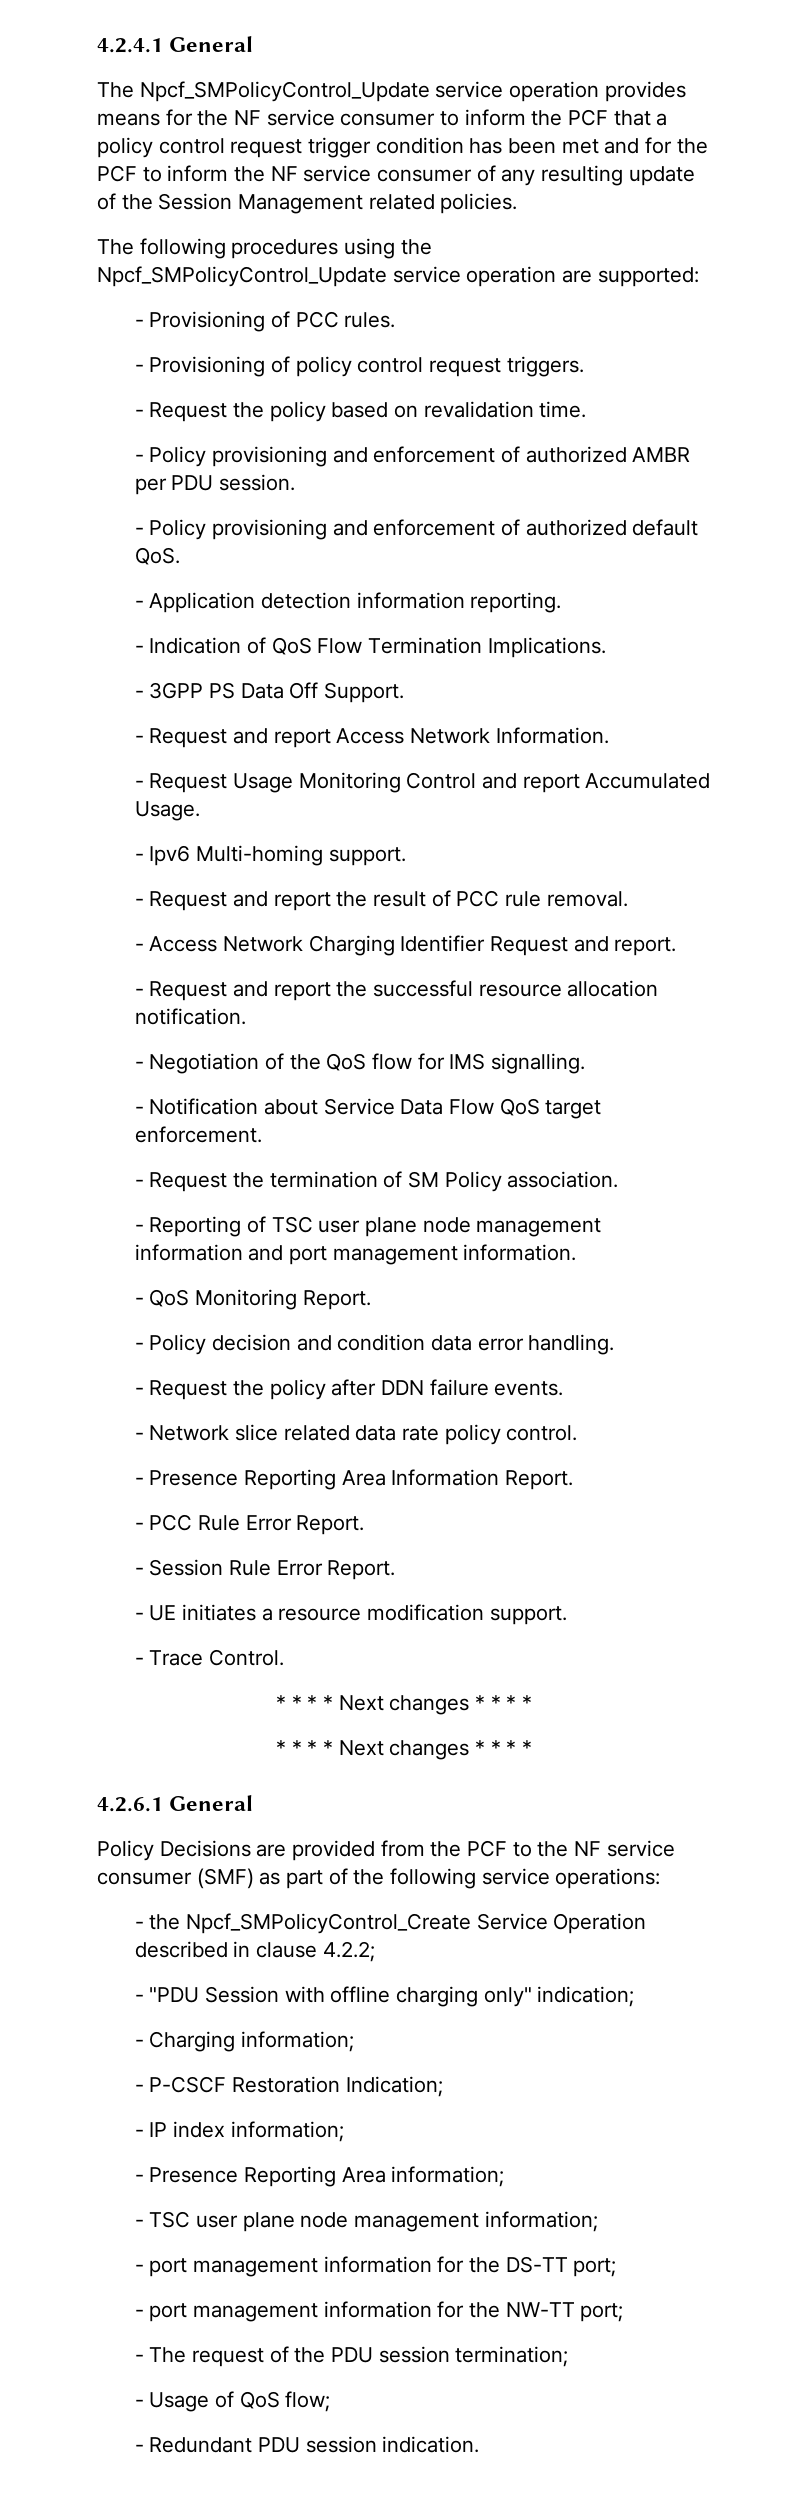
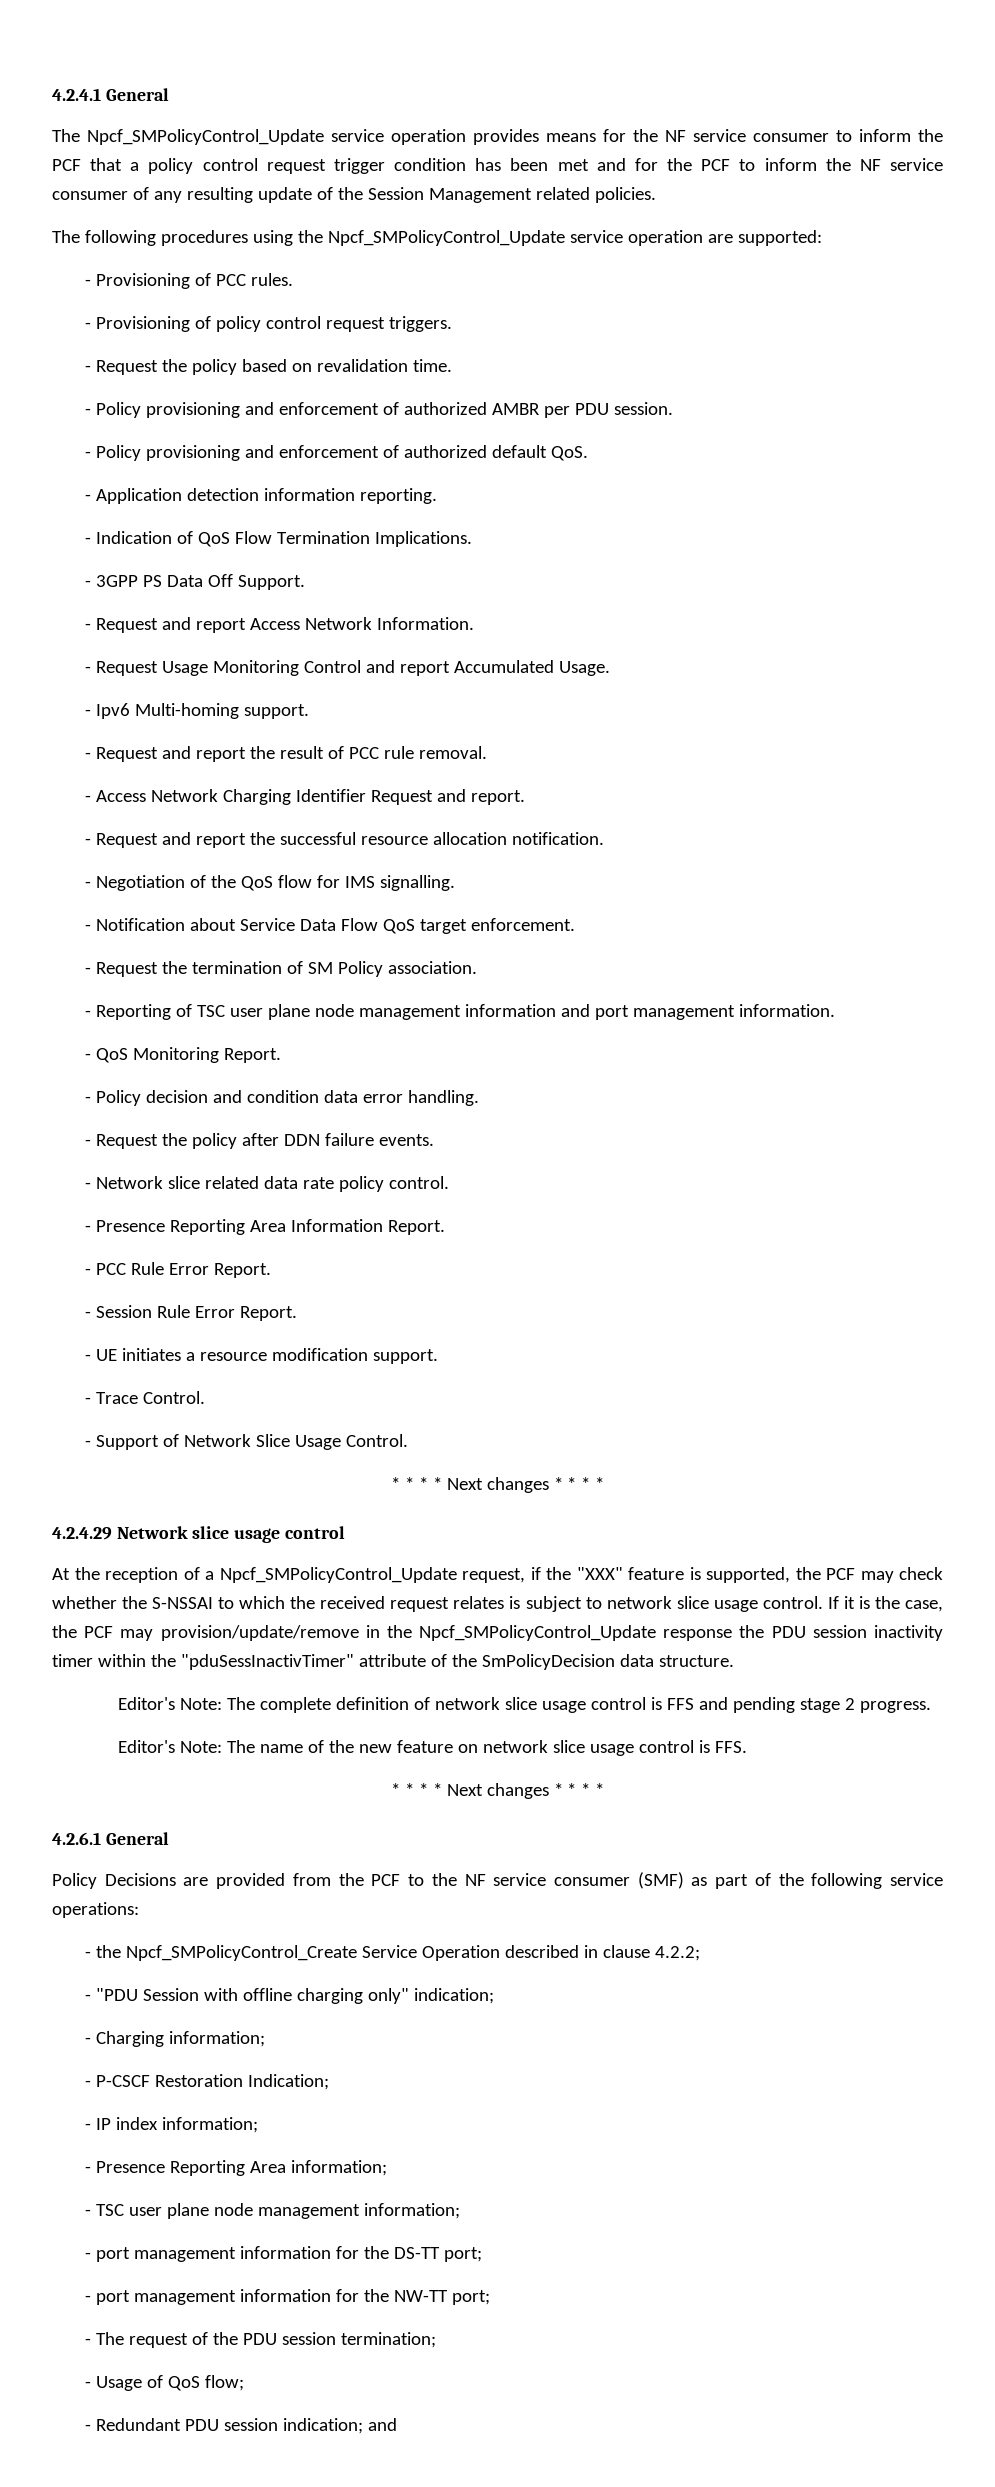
+ - Support of Network Slice Usage Control.
+ 4.2.4.29 Network slice usage control
+ At the reception of a Npcf_SMPolicyControl_Update request, if the "XXX" feature is supported, the PCF may check whether the S-NSSAI to which the received request relates is subject to network slice usage control. If it is the case, the PCF may provision/update/remove in the Npcf_SMPolicyControl_Update response the PDU session inactivity timer within the "pduSessInactivTimer" attribute of the SmPolicyDecision data structure.
+ Editor's Note: The complete definition of network slice usage control is FFS and pending stage 2 progress.
+ Editor's Note: The name of the new feature on network slice usage control is FFS.
- - Redundant PDU session indication.
+ - Redundant PDU session indication; and

